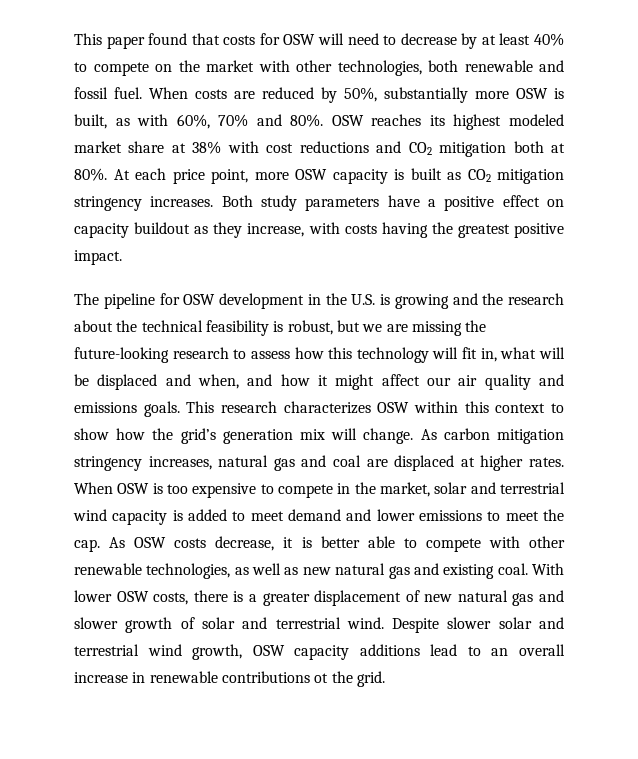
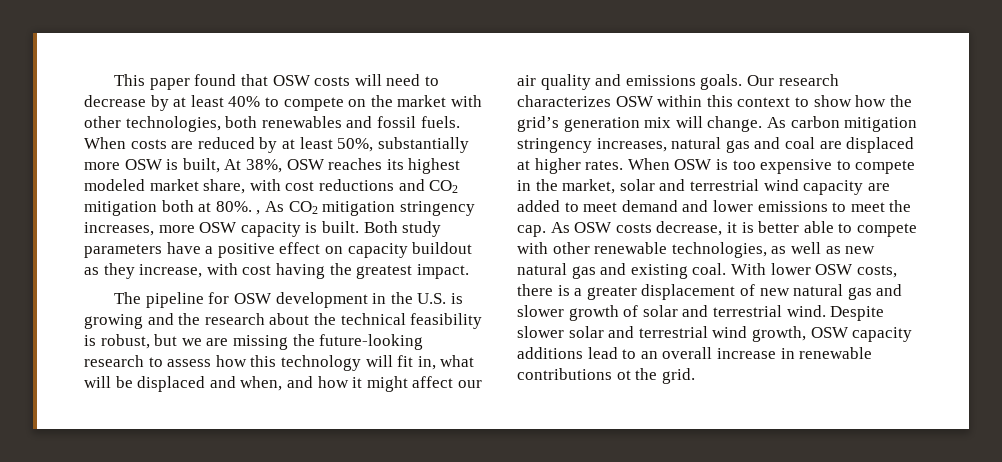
- This paper found that costs for OSW will need to decrease by at least 40% to compete on the market with other technologies, both renewable and fossil fuel.
+ This paper found that OSW costs will need to decrease by at least 40% to compete on the market with other technologies, both renewables and fossil fuels.
- When costs are reduced by 50%, substantially more OSW is built, as with 60%, 70% and 80%. OSW reaches its highest modeled market share at 38% with cost reductions and CO2 mitigation both at 80%. At each price point, more OSW capacity is built as CO2 mitigation stringency increases.
+ When costs are reduced by at least 50%, substantially more OSW is built, At 38%, OSW reaches its highest modeled market share, with cost reductions and CO2 mitigation both at 80%. , As CO2 mitigation stringency increases, more OSW capacity is built.
- Both study parameters have a positive effect on capacity buildout as they increase, with costs having the greatest positive impact.
+ Both study parameters have a positive effect on capacity buildout as they increase, with cost having the greatest impact.
- This research characterizes OSW within this context to show how the grid’s generation mix will change.
+ Our research characterizes OSW within this context to show how the grid’s generation mix will change.
- When OSW is too expensive to compete in the market, solar and terrestrial wind capacity is added to meet demand and lower emissions to meet the cap.
+ When OSW is too expensive to compete in the market, solar and terrestrial wind capacity are added to meet demand and lower emissions to meet the cap.

